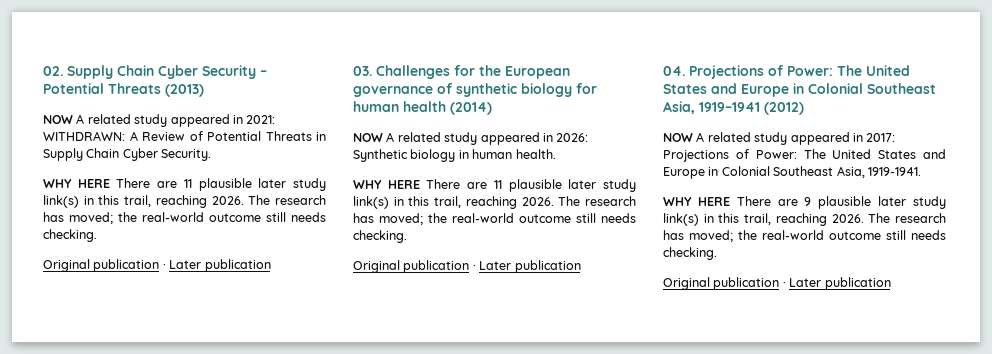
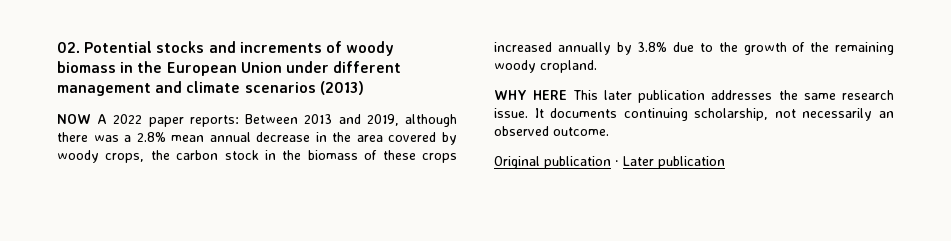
- 02. Supply Chain Cyber Security – Potential Threats (2013)
- NOW A related study appeared in 2021: WITHDRAWN: A Review of Potential Threats in Supply Chain Cyber Security.
- WHY HERE There are 11 plausible later study link(s) in this trail, reaching 2026. The research has moved; the real-world outcome still needs checking.
- Original publication · Later publication
- 03. Challenges for the European governance of synthetic biology for human health (2014)
- NOW A related study appeared in 2026: Synthetic biology in human health.
- WHY HERE There are 11 plausible later study link(s) in this trail, reaching 2026. The research has moved; the real-world outcome still needs checking.
- Original publication · Later publication
- 04. Projections of Power: The United States and Europe in Colonial Southeast Asia, 1919–1941 (2012)
- NOW A related study appeared in 2017: Projections of Power: The United States and Europe in Colonial Southeast Asia, 1919-1941.
- WHY HERE There are 9 plausible later study link(s) in this trail, reaching 2026. The research has moved; the real-world outcome still needs checking.
+ 02. Potential stocks and increments of woody biomass in the European Union under different management and climate scenarios (2013)
+ NOW A 2022 paper reports: Between 2013 and 2019, although there was a 2.8% mean annual decrease in the area covered by woody crops, the carbon stock in the biomass of these crops increased annually by 3.8% due to the growth of the remaining woody cropland.
+ WHY HERE This later publication addresses the same research issue. It documents continuing scholarship, not necessarily an observed outcome.

